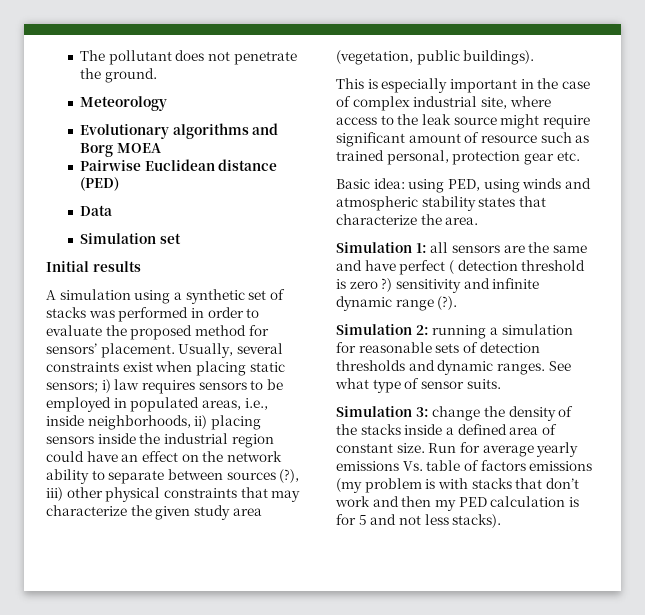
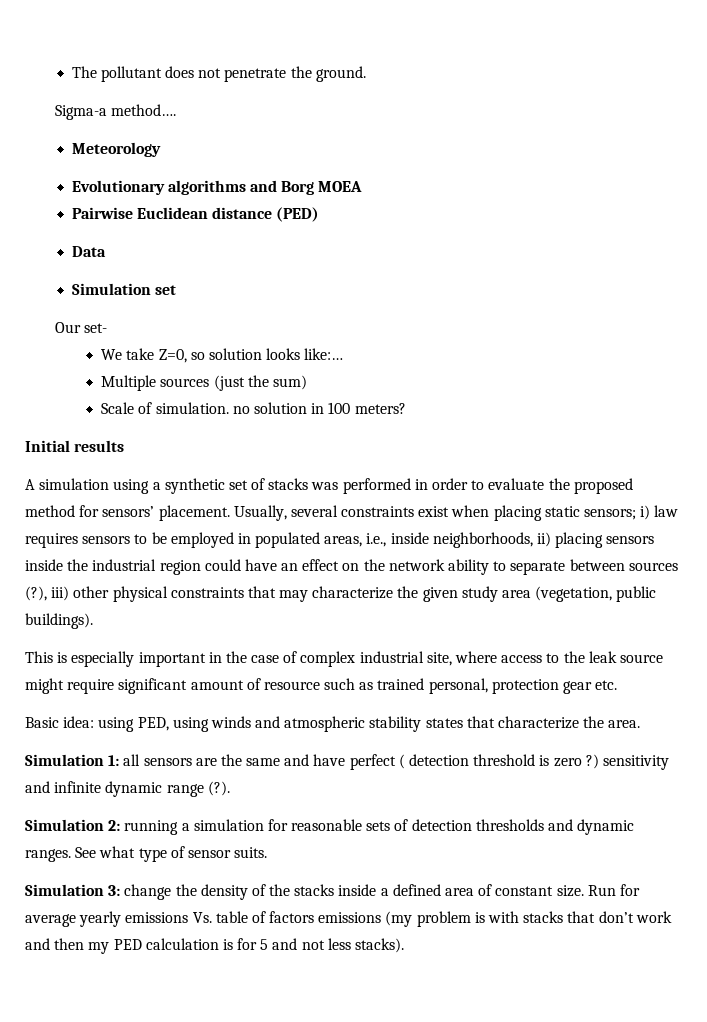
+ Sigma-a method….
+ Our set-
+ We take Z=0, so solution looks like:…
+ Multiple sources (just the sum)
+ Scale of simulation. no solution in 100 meters?

